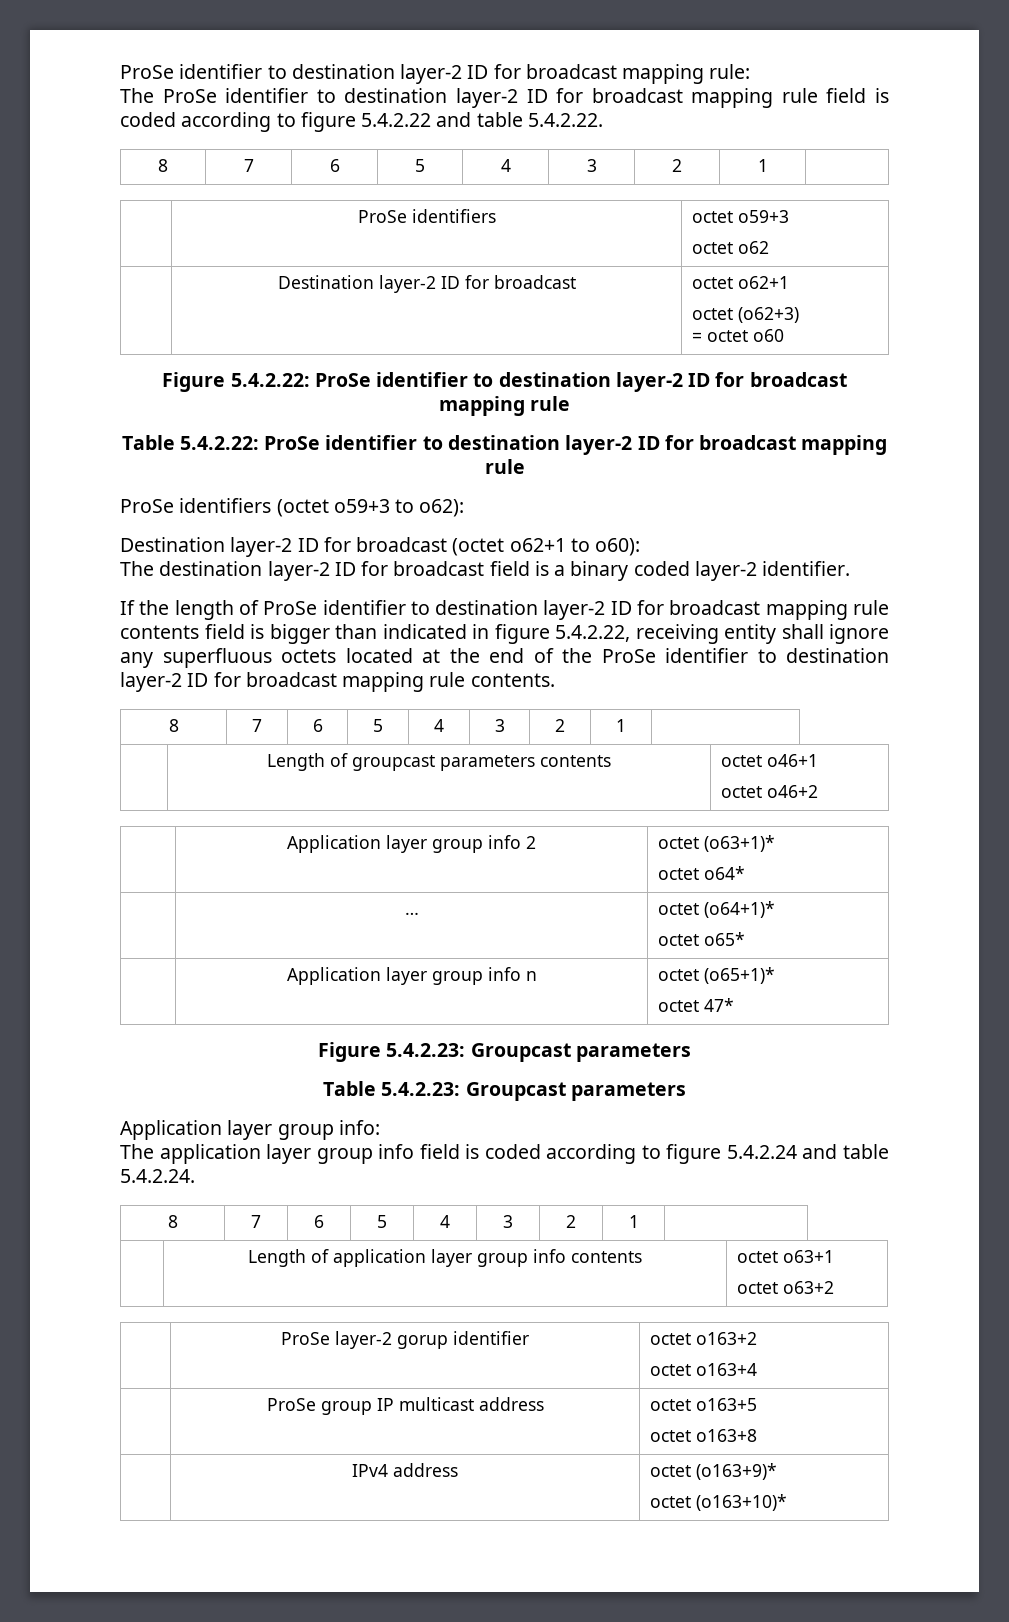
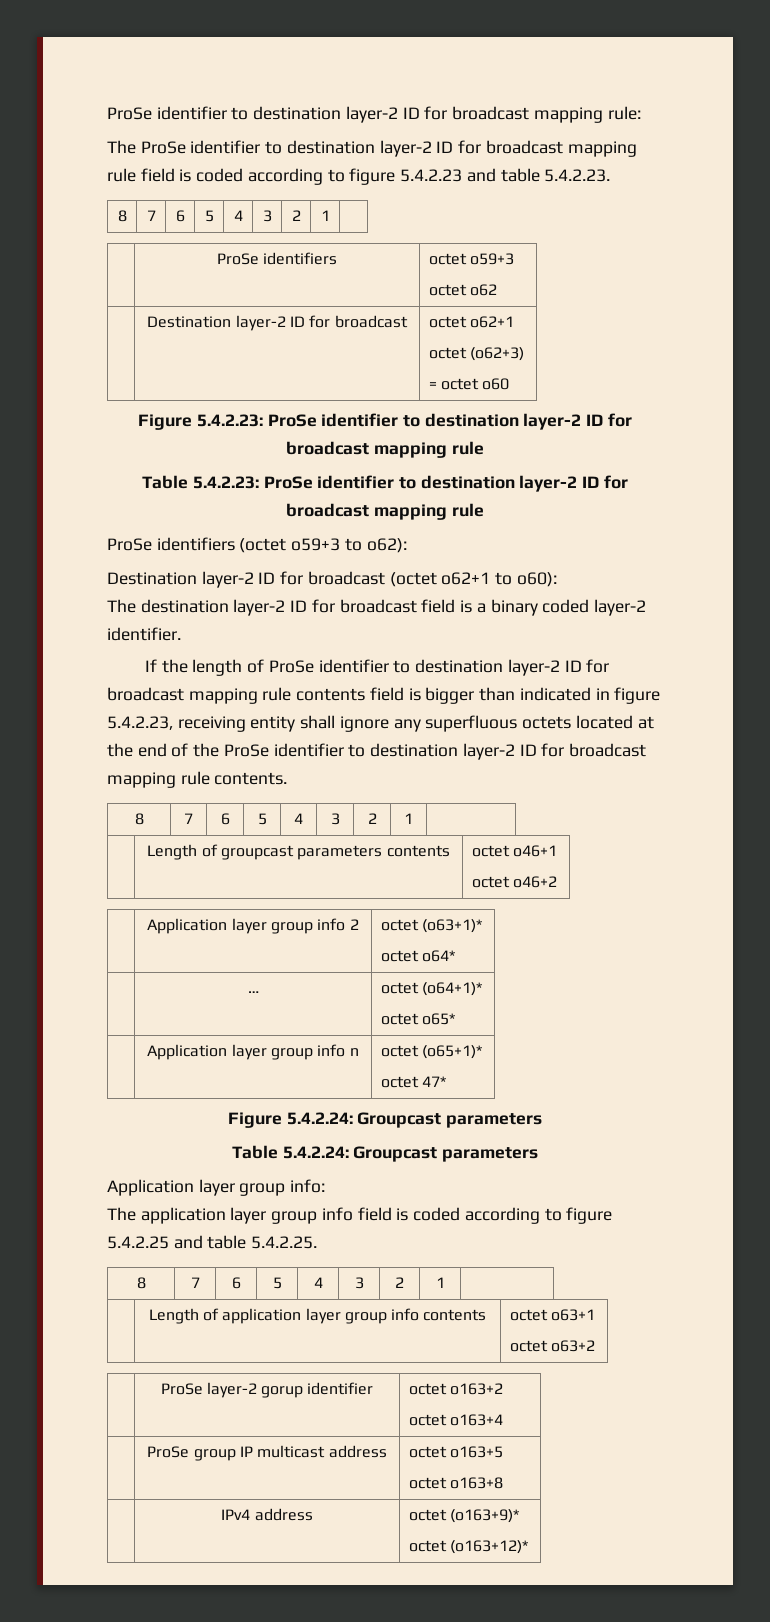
- The ProSe identifier to destination layer-2 ID for broadcast mapping rule field is coded according to figure 5.4.2.22 and table 5.4.2.22.
+ The ProSe identifier to destination layer-2 ID for broadcast mapping rule field is coded according to figure 5.4.2.23 and table 5.4.2.23.
- Figure 5.4.2.22: ProSe identifier to destination layer-2 ID for broadcast mapping rule
+ Figure 5.4.2.23: ProSe identifier to destination layer-2 ID for broadcast mapping rule
- Table 5.4.2.22: ProSe identifier to destination layer-2 ID for broadcast mapping rule
+ Table 5.4.2.23: ProSe identifier to destination layer-2 ID for broadcast mapping rule
- If the length of ProSe identifier to destination layer-2 ID for broadcast mapping rule contents field is bigger than indicated in figure 5.4.2.22, receiving entity shall ignore any superfluous octets located at the end of the ProSe identifier to destination layer-2 ID for broadcast mapping rule contents.
+ If the length of ProSe identifier to destination layer-2 ID for broadcast mapping rule contents field is bigger than indicated in figure 5.4.2.23, receiving entity shall ignore any superfluous octets located at the end of the ProSe identifier to destination layer-2 ID for broadcast mapping rule contents.
- Figure 5.4.2.23: Groupcast parameters
+ Figure 5.4.2.24: Groupcast parameters
- Table 5.4.2.23: Groupcast parameters
+ Table 5.4.2.24: Groupcast parameters
- The application layer group info field is coded according to figure 5.4.2.24 and table 5.4.2.24.
+ The application layer group info field is coded according to figure 5.4.2.25 and table 5.4.2.25.
  | IPv4 address | octet (o163+9)*
- octet (o163+10)*
+ octet (o163+12)*

